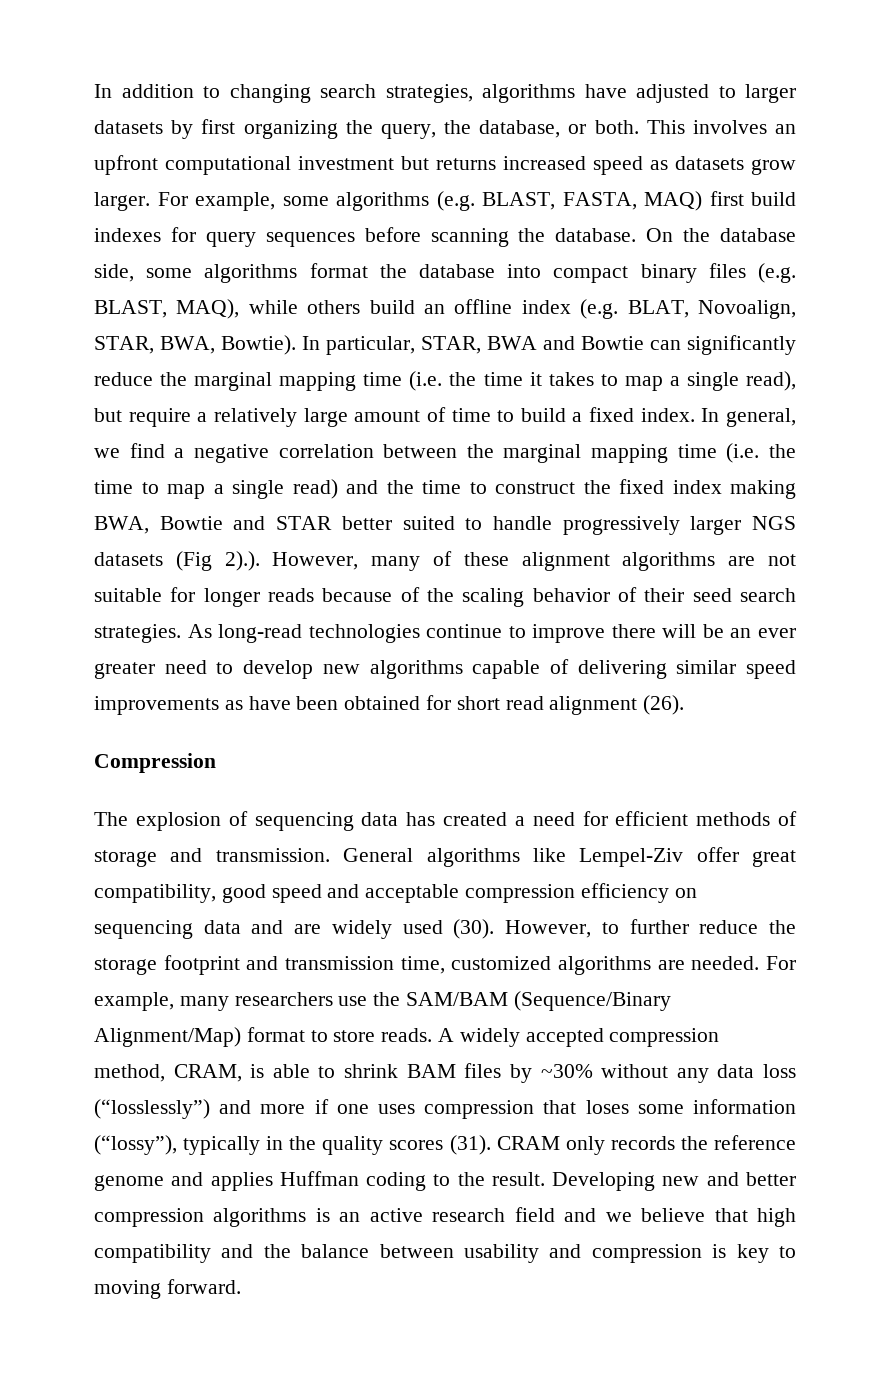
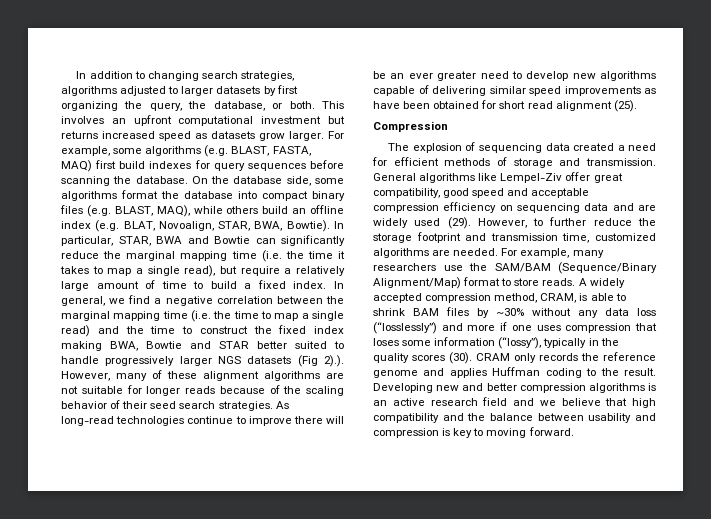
- In addition to changing search strategies, algorithms have adjusted to larger datasets by first organizing the query, the database, or both.
+ In addition to changing search strategies, algorithms adjusted to larger datasets by first organizing the query, the database, or both.
- As long-read technologies continue to improve there will be an ever greater need to develop new algorithms capable of delivering similar speed improvements as have been obtained for short read alignment (26).
+ As long-read technologies continue to improve there will be an ever greater need to develop new algorithms capable of delivering similar speed improvements as have been obtained for short read alignment (25).
- The explosion of sequencing data has created a need for efficient methods of storage and transmission.
+ The explosion of sequencing data created a need for efficient methods of storage and transmission.
- General algorithms like Lempel-Ziv offer great compatibility, good speed and acceptable compression efficiency on sequencing data and are widely used (30).
+ General algorithms like Lempel-Ziv offer great compatibility, good speed and acceptable compression efficiency on sequencing data and are widely used (29).
- A widely accepted compression method, CRAM, is able to shrink BAM files by ~30% without any data loss (“losslessly”) and more if one uses compression that loses some information (“lossy”), typically in the quality scores (31).
+ A widely accepted compression method, CRAM, is able to shrink BAM files by ~30% without any data loss (“losslessly”) and more if one uses compression that loses some information (“lossy”), typically in the quality scores (30).

